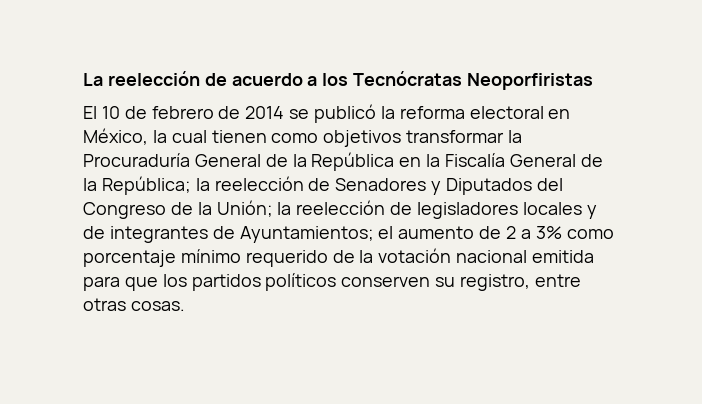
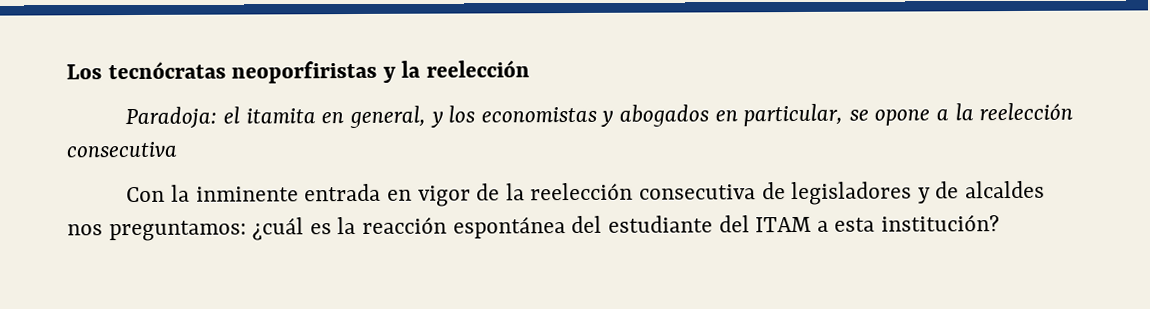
- La reelección de acuerdo a los Tecnócratas Neoporfiristas
- El 10 de febrero de 2014 se publicó la reforma electoral en México, la cual tienen como objetivos transformar la Procuraduría General de la República en la Fiscalía General de la República; la reelección de Senadores y Diputados del Congreso de la Unión; la reelección de legisladores locales y de integrantes de Ayuntamientos; el aumento de 2 a 3% como porcentaje mínimo requerido de la votación nacional emitida para que los partidos políticos conserven su registro, entre otras cosas.
+ Los tecnócratas neoporfiristas y la reelección
+ Paradoja: el itamita en general, y los economistas y abogados en particular, se opone a la reelección consecutiva
+ Con la inminente entrada en vigor de la reelección consecutiva de legisladores y de alcaldes nos preguntamos: ¿cuál es la reacción espontánea del estudiante del ITAM a esta institución?

